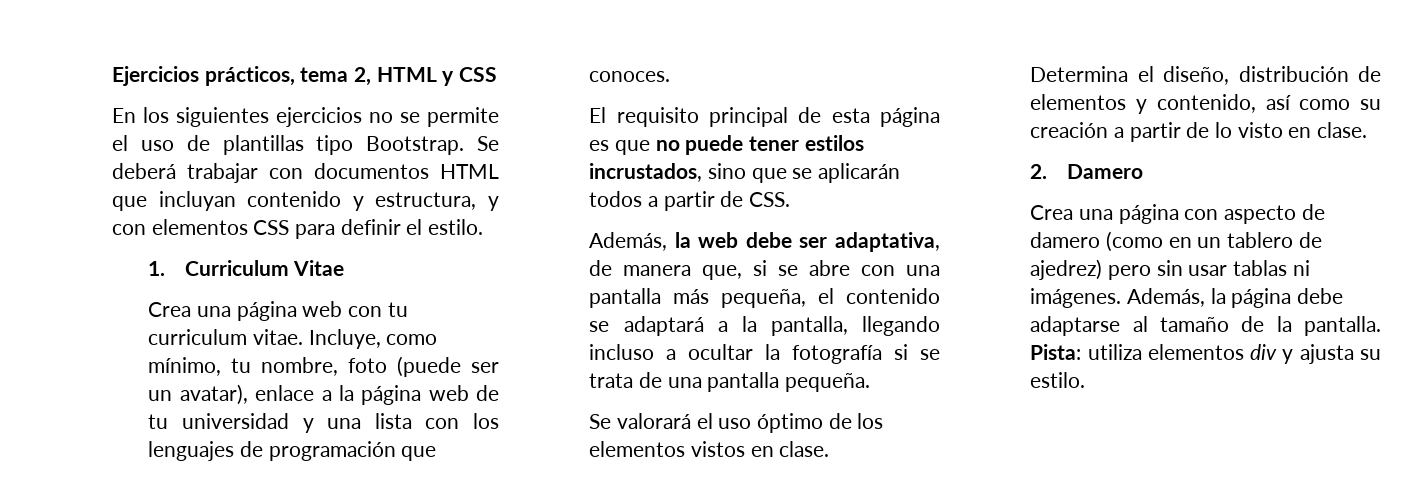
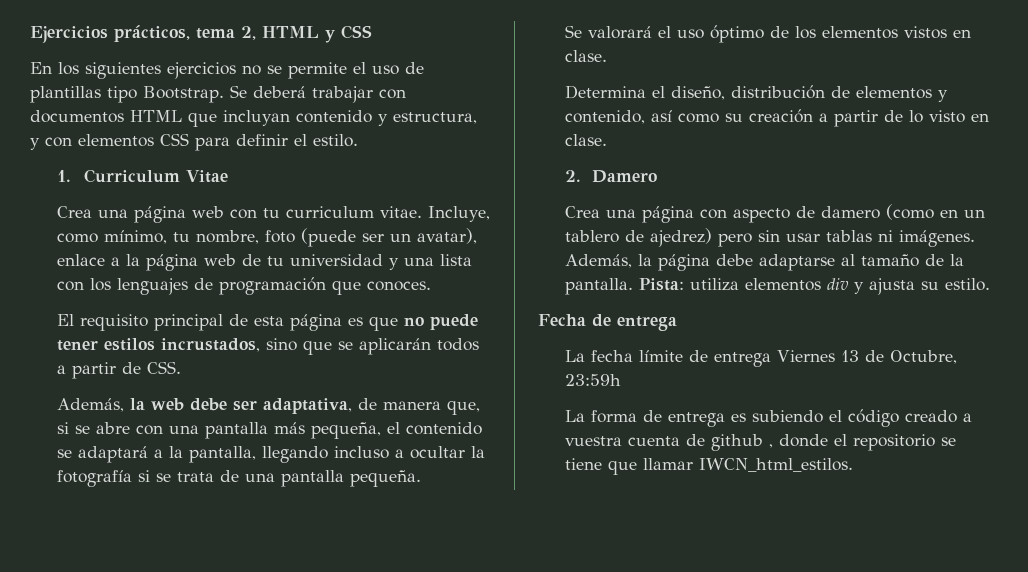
+ Fecha de entrega
+ La fecha límite de entrega Viernes 13 de Octubre, 23:59h
+ La forma de entrega es subiendo el código creado a vuestra cuenta de github , donde el repositorio se tiene que llamar IWCN_html_estilos.

